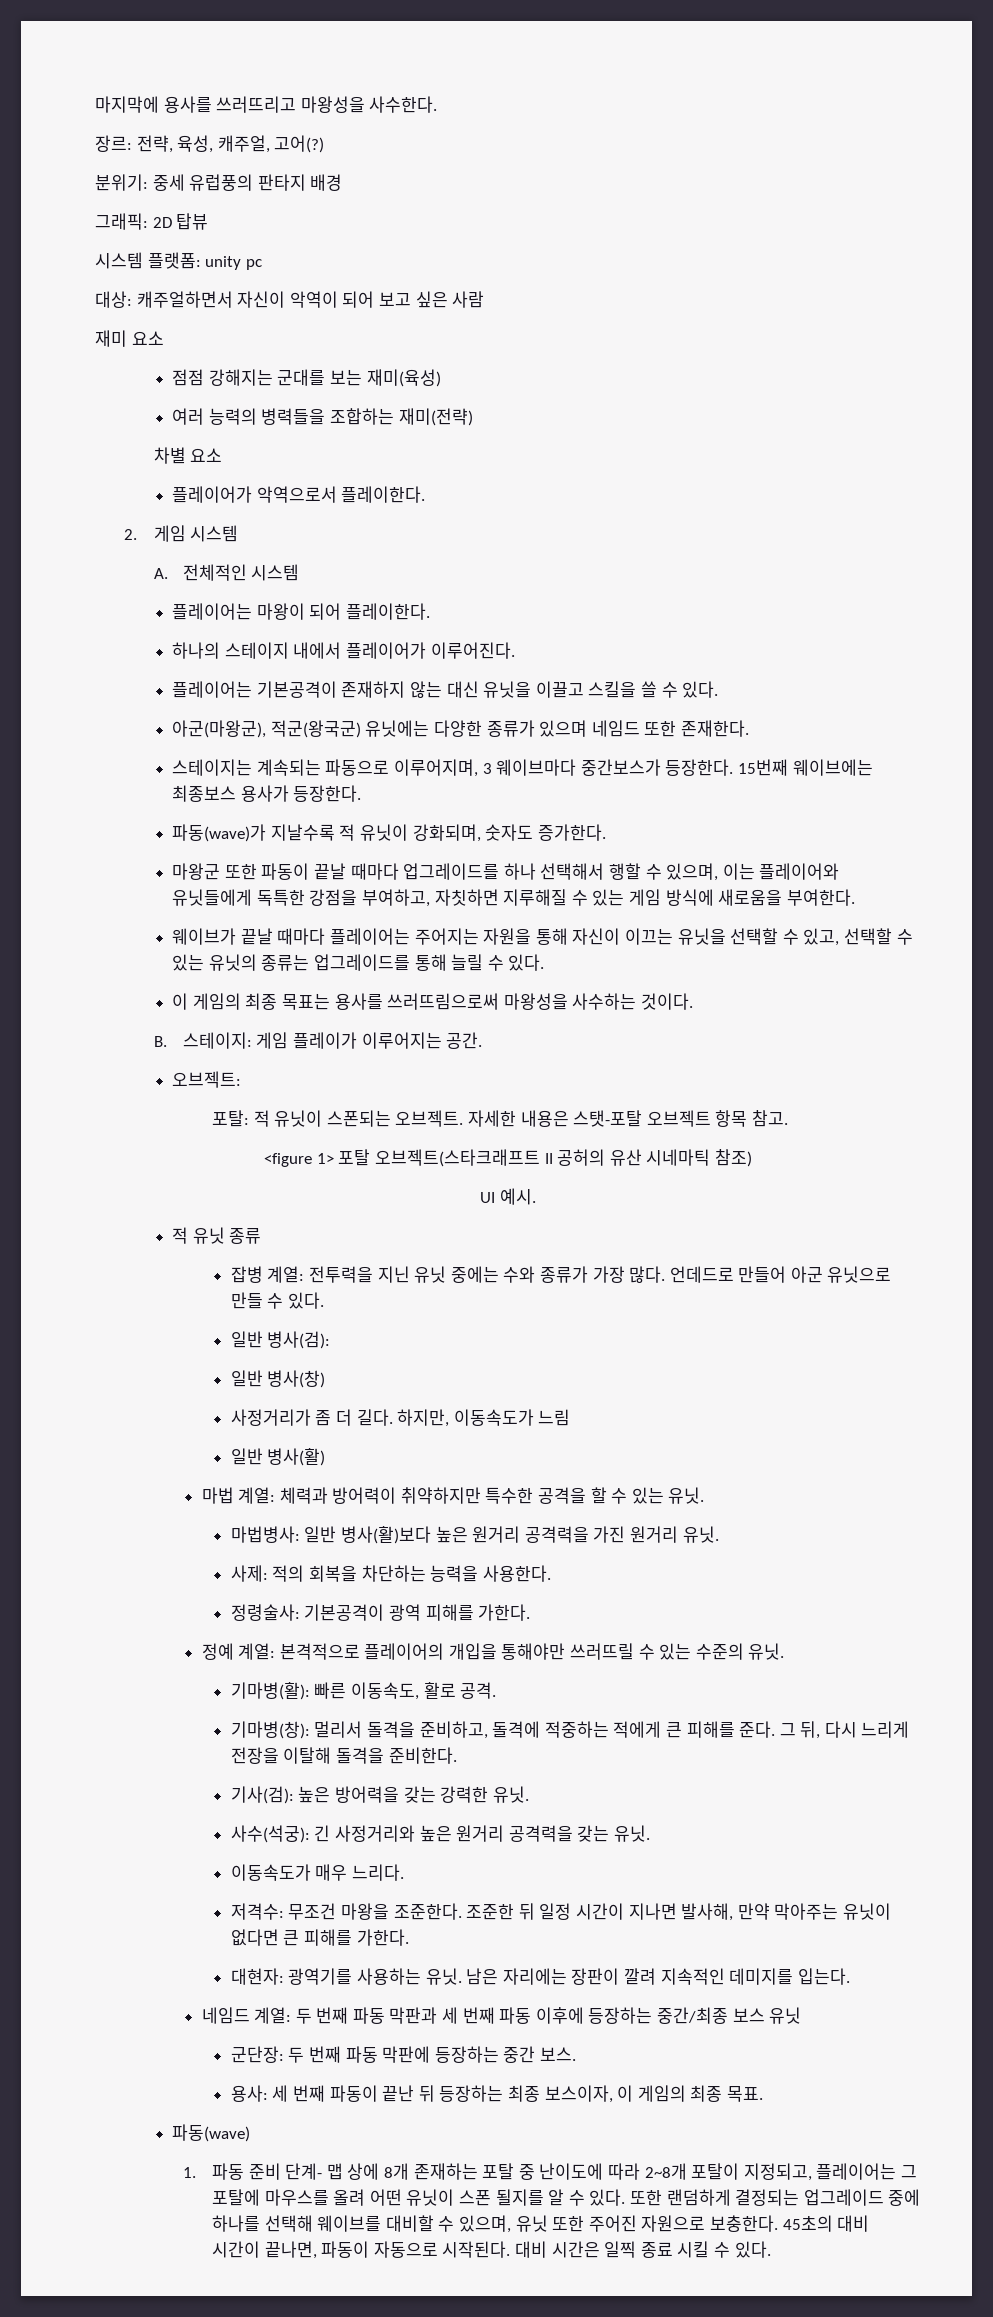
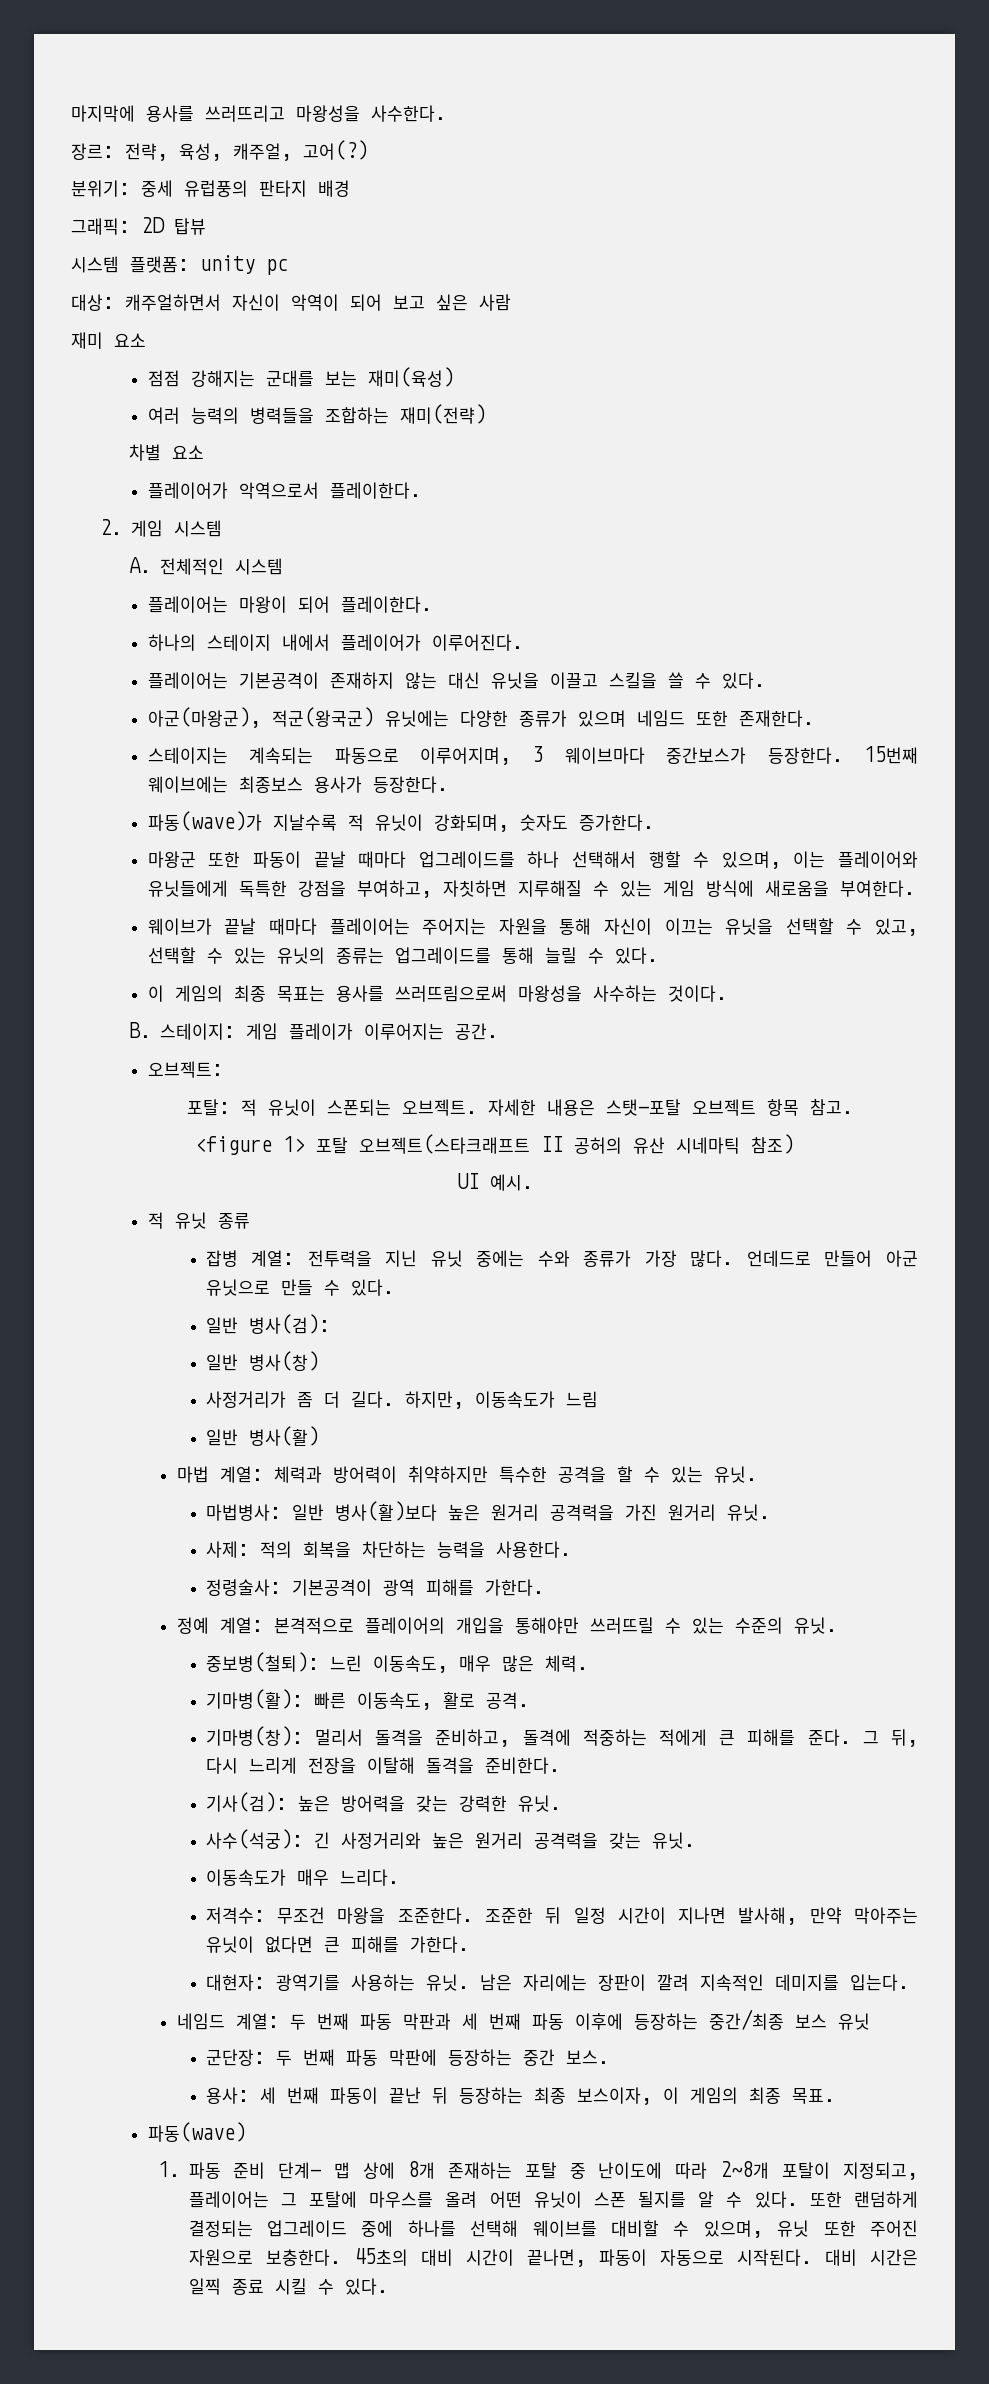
+ 중보병(철퇴): 느린 이동속도, 매우 많은 체력.

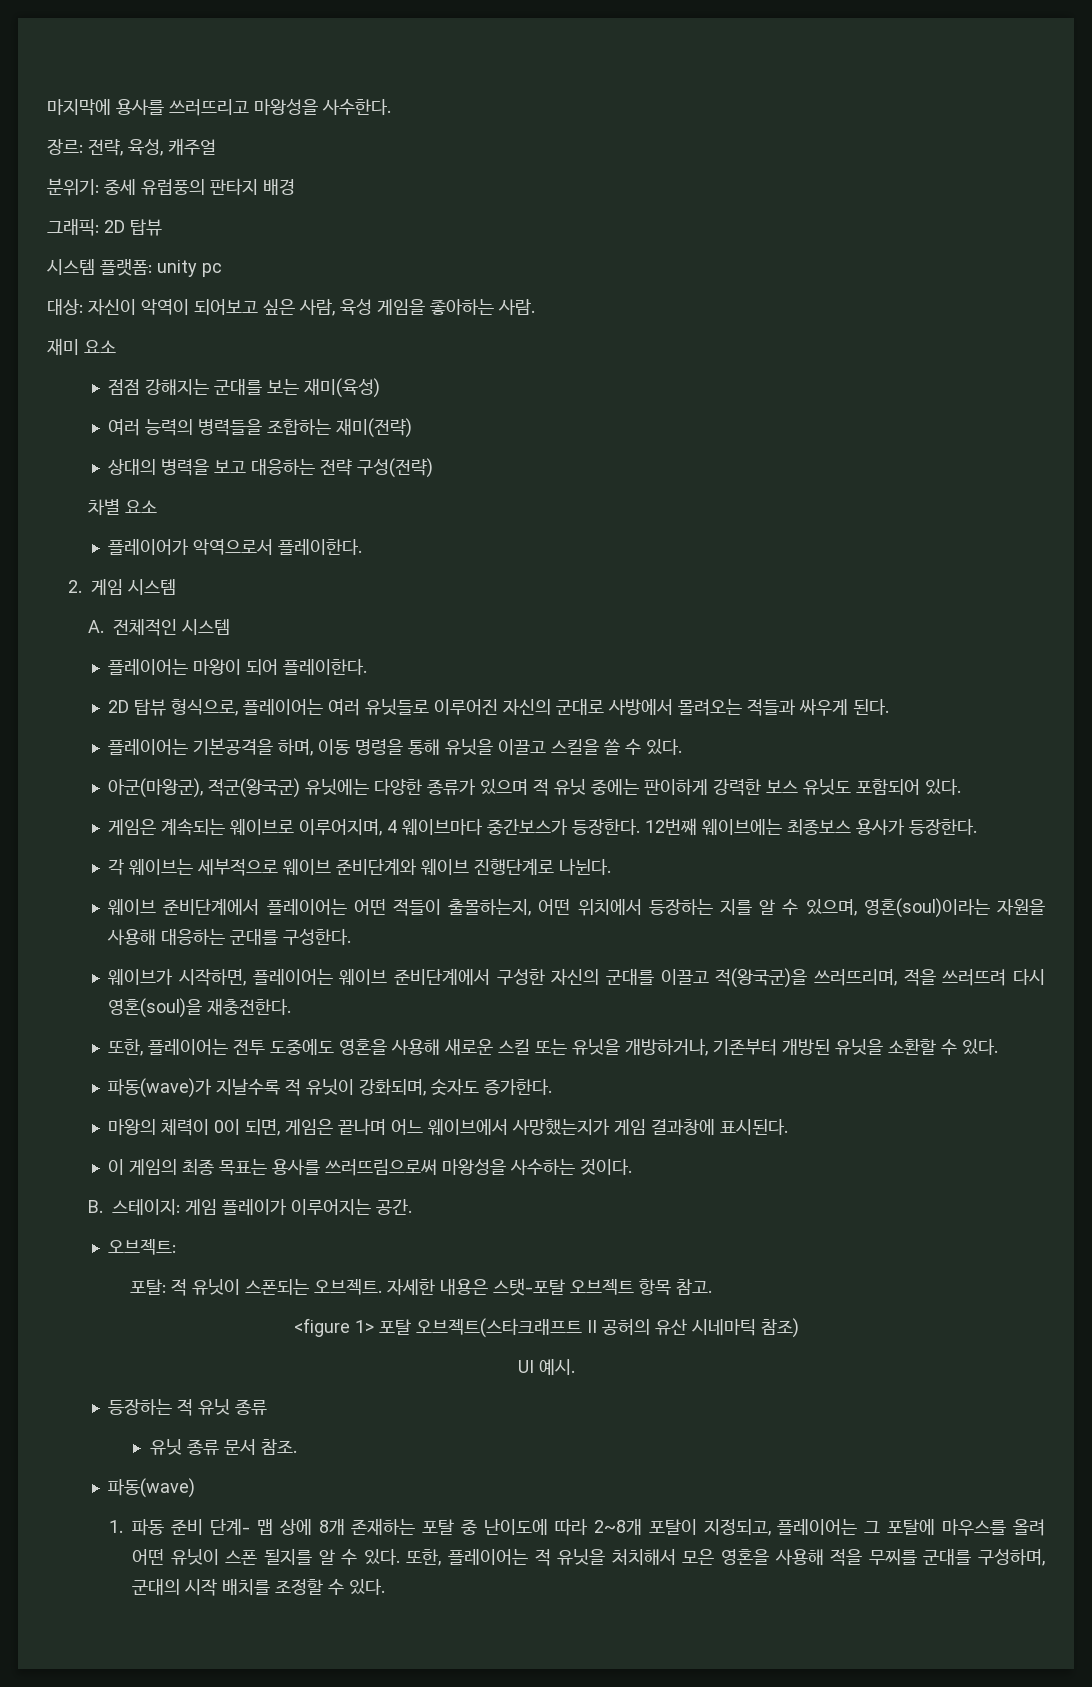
- 장르: 전략, 육성, 캐주얼, 고어(?)
+ 장르: 전략, 육성, 캐주얼
- 대상: 캐주얼하면서 자신이 악역이 되어 보고 싶은 사람
+ 대상: 자신이 악역이 되어보고 싶은 사람, 육성 게임을 좋아하는 사람.
+ 상대의 병력을 보고 대응하는 전략 구성(전략)
- 하나의 스테이지 내에서 플레이어가 이루어진다.
- 플레이어는 기본공격이 존재하지 않는 대신 유닛을 이끌고 스킬을 쓸 수 있다.
+ 2D 탑뷰 형식으로, 플레이어는 여러 유닛들로 이루어진 자신의 군대로 사방에서 몰려오는 적들과 싸우게 된다.
+ 플레이어는 기본공격을 하며, 이동 명령을 통해 유닛을 이끌고 스킬을 쓸 수 있다.
- 아군(마왕군), 적군(왕국군) 유닛에는 다양한 종류가 있으며 네임드 또한 존재한다.
- 스테이지는 계속되는 파동으로 이루어지며, 3 웨이브마다 중간보스가 등장한다.
+ 아군(마왕군), 적군(왕국군) 유닛에는 다양한 종류가 있으며 적 유닛 중에는 판이하게 강력한 보스 유닛도 포함되어 있다.
+ 게임은 계속되는 웨이브로 이루어지며, 4 웨이브마다 중간보스가 등장한다.
- 15번째 웨이브에는 최종보스 용사가 등장한다.
+ 12번째 웨이브에는 최종보스 용사가 등장한다.
+ 각 웨이브는 세부적으로 웨이브 준비단계와 웨이브 진행단계로 나뉜다.
+ 웨이브 준비단계에서 플레이어는 어떤 적들이 출몰하는지, 어떤 위치에서 등장하는 지를 알 수 있으며, 영혼(soul)이라는 자원을 사용해 대응하는 군대를 구성한다.
+ 웨이브가 시작하면, 플레이어는 웨이브 준비단계에서 구성한 자신의 군대를 이끌고 적(왕국군)을 쓰러뜨리며, 적을 쓰러뜨려 다시 영혼(soul)을 재충전한다.
+ 또한, 플레이어는 전투 도중에도 영혼을 사용해 새로운 스킬 또는 유닛을 개방하거나, 기존부터 개방된 유닛을 소환할 수 있다.
- 마왕군 또한 파동이 끝날 때마다 업그레이드를 하나 선택해서 행할 수 있으며, 이는 플레이어와 유닛들에게 독특한 강점을 부여하고, 자칫하면 지루해질 수 있는 게임 방식에 새로움을 부여한다.
- 웨이브가 끝날 때마다 플레이어는 주어지는 자원을 통해 자신이 이끄는 유닛을 선택할 수 있고, 선택할 수 있는 유닛의 종류는 업그레이드를 통해 늘릴 수 있다.
+ 마왕의 체력이 0이 되면, 게임은 끝나며 어느 웨이브에서 사망했는지가 게임 결과창에 표시된다.
- 적 유닛 종류
+ 등장하는 적 유닛 종류
- 잡병 계열: 전투력을 지닌 유닛 중에는 수와 종류가 가장 많다. 언데드로 만들어 아군 유닛으로 만들 수 있다.
- 일반 병사(검):
- 일반 병사(창)
- 사정거리가 좀 더 길다. 하지만, 이동속도가 느림
- 일반 병사(활)
- 마법 계열: 체력과 방어력이 취약하지만 특수한 공격을 할 수 있는 유닛.
- 마법병사: 일반 병사(활)보다 높은 원거리 공격력을 가진 원거리 유닛.
- 사제: 적의 회복을 차단하는 능력을 사용한다.
- 정령술사: 기본공격이 광역 피해를 가한다.
- 정예 계열: 본격적으로 플레이어의 개입을 통해야만 쓰러뜨릴 수 있는 수준의 유닛.
- 중보병(철퇴): 느린 이동속도, 매우 많은 체력.
- 기마병(활): 빠른 이동속도, 활로 공격.
- 기마병(창): 멀리서 돌격을 준비하고, 돌격에 적중하는 적에게 큰 피해를 준다. 그 뒤, 다시 느리게 전장을 이탈해 돌격을 준비한다.
- 기사(검): 높은 방어력을 갖는 강력한 유닛.
- 사수(석궁): 긴 사정거리와 높은 원거리 공격력을 갖는 유닛.
- 이동속도가 매우 느리다.
- 저격수: 무조건 마왕을 조준한다. 조준한 뒤 일정 시간이 지나면 발사해, 만약 막아주는 유닛이 없다면 큰 피해를 가한다.
- 대현자: 광역기를 사용하는 유닛. 남은 자리에는 장판이 깔려 지속적인 데미지를 입는다.
- 네임드 계열: 두 번째 파동 막판과 세 번째 파동 이후에 등장하는 중간/최종 보스 유닛
- 군단장: 두 번째 파동 막판에 등장하는 중간 보스.
- 용사: 세 번째 파동이 끝난 뒤 등장하는 최종 보스이자, 이 게임의 최종 목표.
+ 유닛 종류 문서 참조.
- 또한 랜덤하게 결정되는 업그레이드 중에 하나를 선택해 웨이브를 대비할 수 있으며, 유닛 또한 주어진 자원으로 보충한다. 45초의 대비 시간이 끝나면, 파동이 자동으로 시작된다. 대비 시간은 일찍 종료 시킬 수 있다.
+ 또한, 플레이어는 적 유닛을 처치해서 모은 영혼을 사용해 적을 무찌를 군대를 구성하며, 군대의 시작 배치를 조정할 수 있다.

